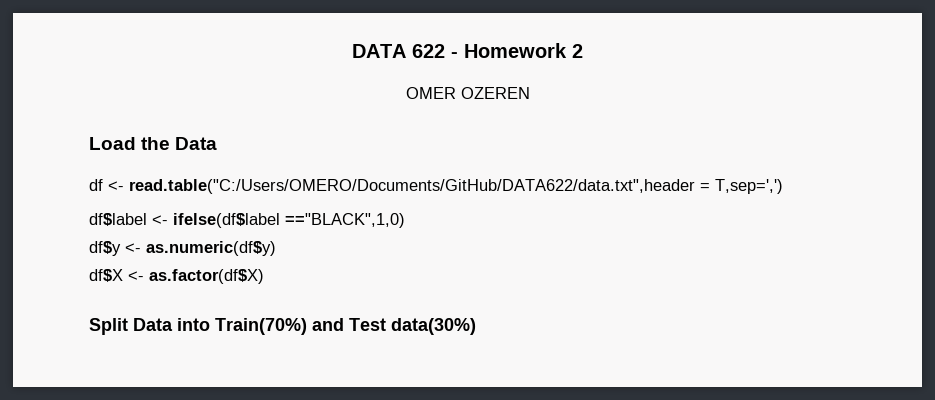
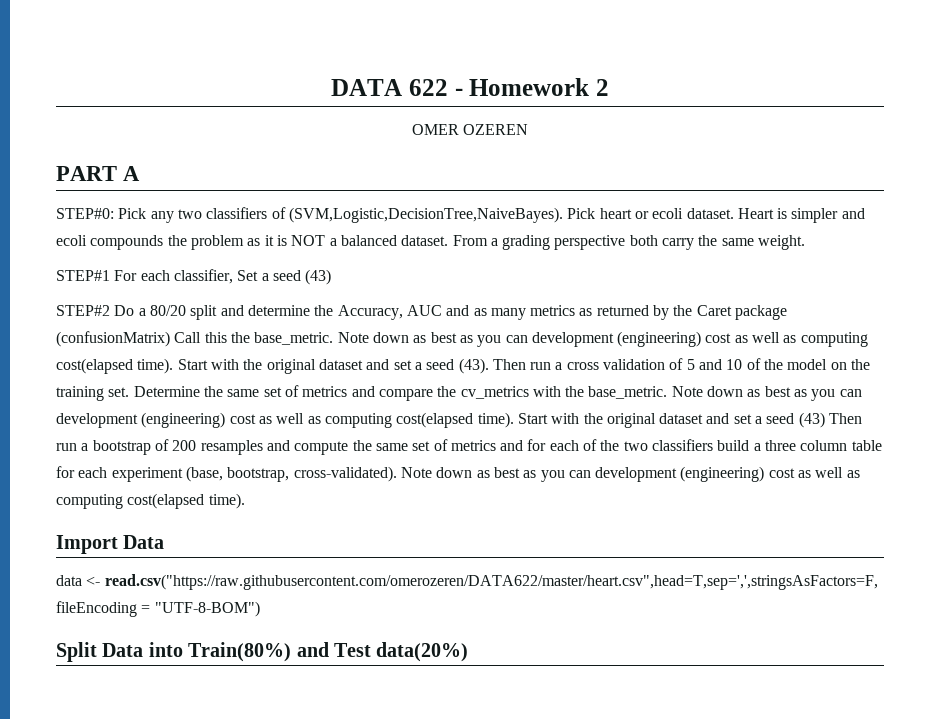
- Load the Data
- df <- read.table("C:/Users/OMERO/Documents/GitHub/DATA622/data.txt",header = T,sep=',')
- df$label <- ifelse(df$label =="BLACK",1,0)
- df$y <- as.numeric(df$y)
- df$X <- as.factor(df$X)
+ PART A
+ STEP#0: Pick any two classifiers of (SVM,Logistic,DecisionTree,NaiveBayes). Pick heart or ecoli dataset. Heart is simpler and ecoli compounds the problem as it is NOT a balanced dataset. From a grading perspective both carry the same weight.
+ STEP#1 For each classifier, Set a seed (43)
+ STEP#2 Do a 80/20 split and determine the Accuracy, AUC and as many metrics as returned by the Caret package (confusionMatrix) Call this the base_metric. Note down as best as you can development (engineering) cost as well as computing cost(elapsed time). Start with the original dataset and set a seed (43). Then run a cross validation of 5 and 10 of the model on the training set. Determine the same set of metrics and compare the cv_metrics with the base_metric. Note down as best as you can development (engineering) cost as well as computing cost(elapsed time). Start with the original dataset and set a seed (43) Then run a bootstrap of 200 resamples and compute the same set of metrics and for each of the two classifiers build a three column table for each experiment (base, bootstrap, cross-validated). Note down as best as you can development (engineering) cost as well as computing cost(elapsed time).
+ Import Data
+ data <- read.csv("https://raw.githubusercontent.com/omerozeren/DATA622/master/heart.csv",head=T,sep=',',stringsAsFactors=F, fileEncoding = "UTF-8-BOM")
- Split Data into Train(70%) and Test data(30%)
+ Split Data into Train(80%) and Test data(20%)

